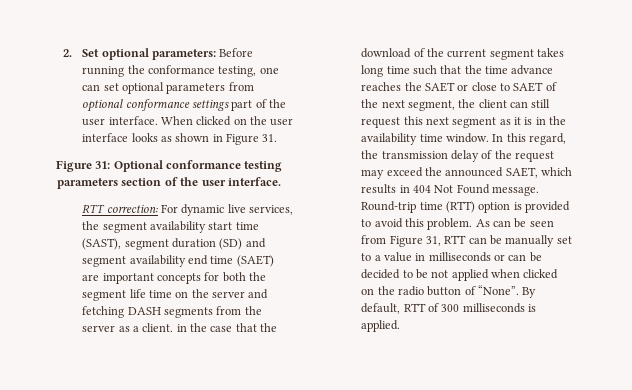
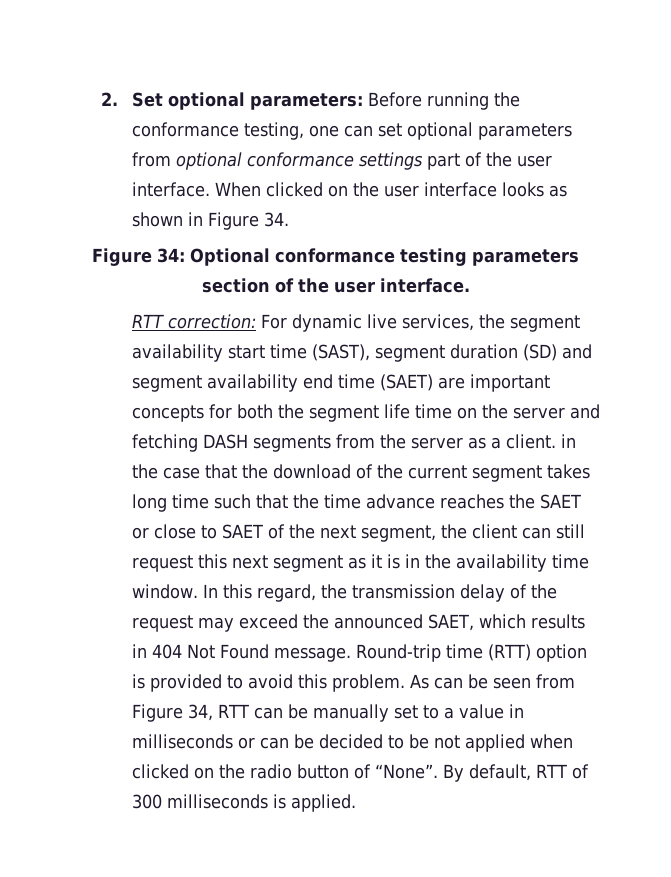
- When clicked on the user interface looks as shown in Figure 31.
- Figure 31: Optional conformance testing parameters section of the user interface.
+ When clicked on the user interface looks as shown in Figure 34.
+ Figure 34: Optional conformance testing parameters section of the user interface.
- As can be seen from Figure 31, RTT can be manually set to a value in milliseconds or can be decided to be not applied when clicked on the radio button of “None”.
+ As can be seen from Figure 34, RTT can be manually set to a value in milliseconds or can be decided to be not applied when clicked on the radio button of “None”.

